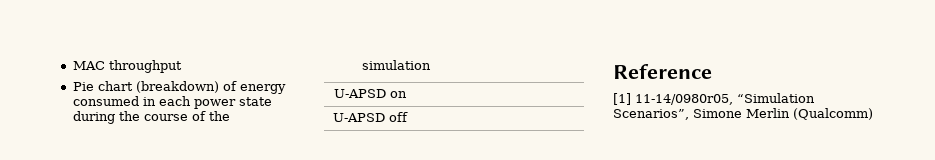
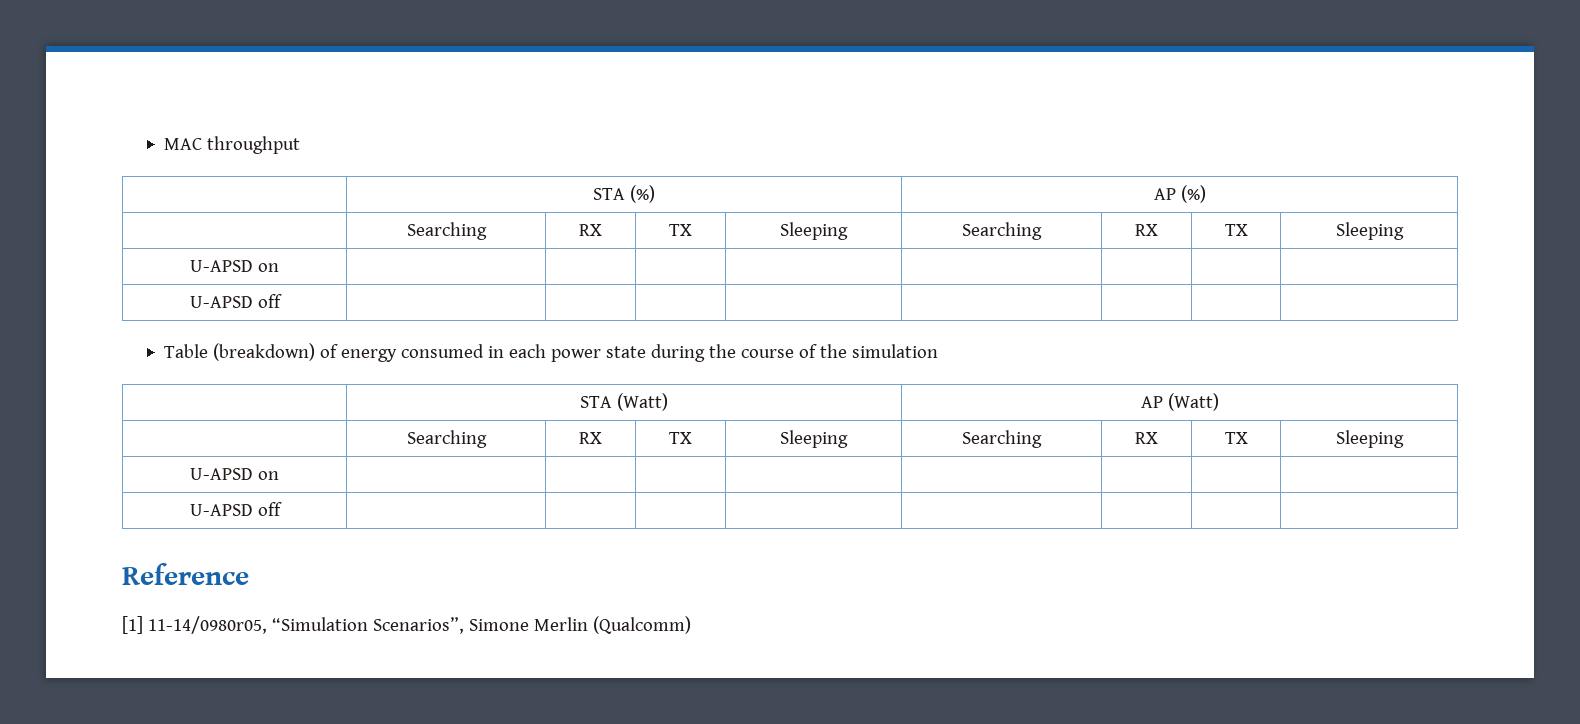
- Pie chart (breakdown) of energy consumed in each power state during the course of the simulation
+ | STA (%) | AP (%)
+ | Searching | RX | TX | Sleeping | Searching | RX | TX | Sleeping
+ U-APSD on | | | | | | | |
+ U-APSD off | | | | | | | |
+ Table (breakdown) of energy consumed in each power state during the course of the simulation
+ | STA (Watt) | AP (Watt)
+ | Searching | RX | TX | Sleeping | Searching | RX | TX | Sleeping

